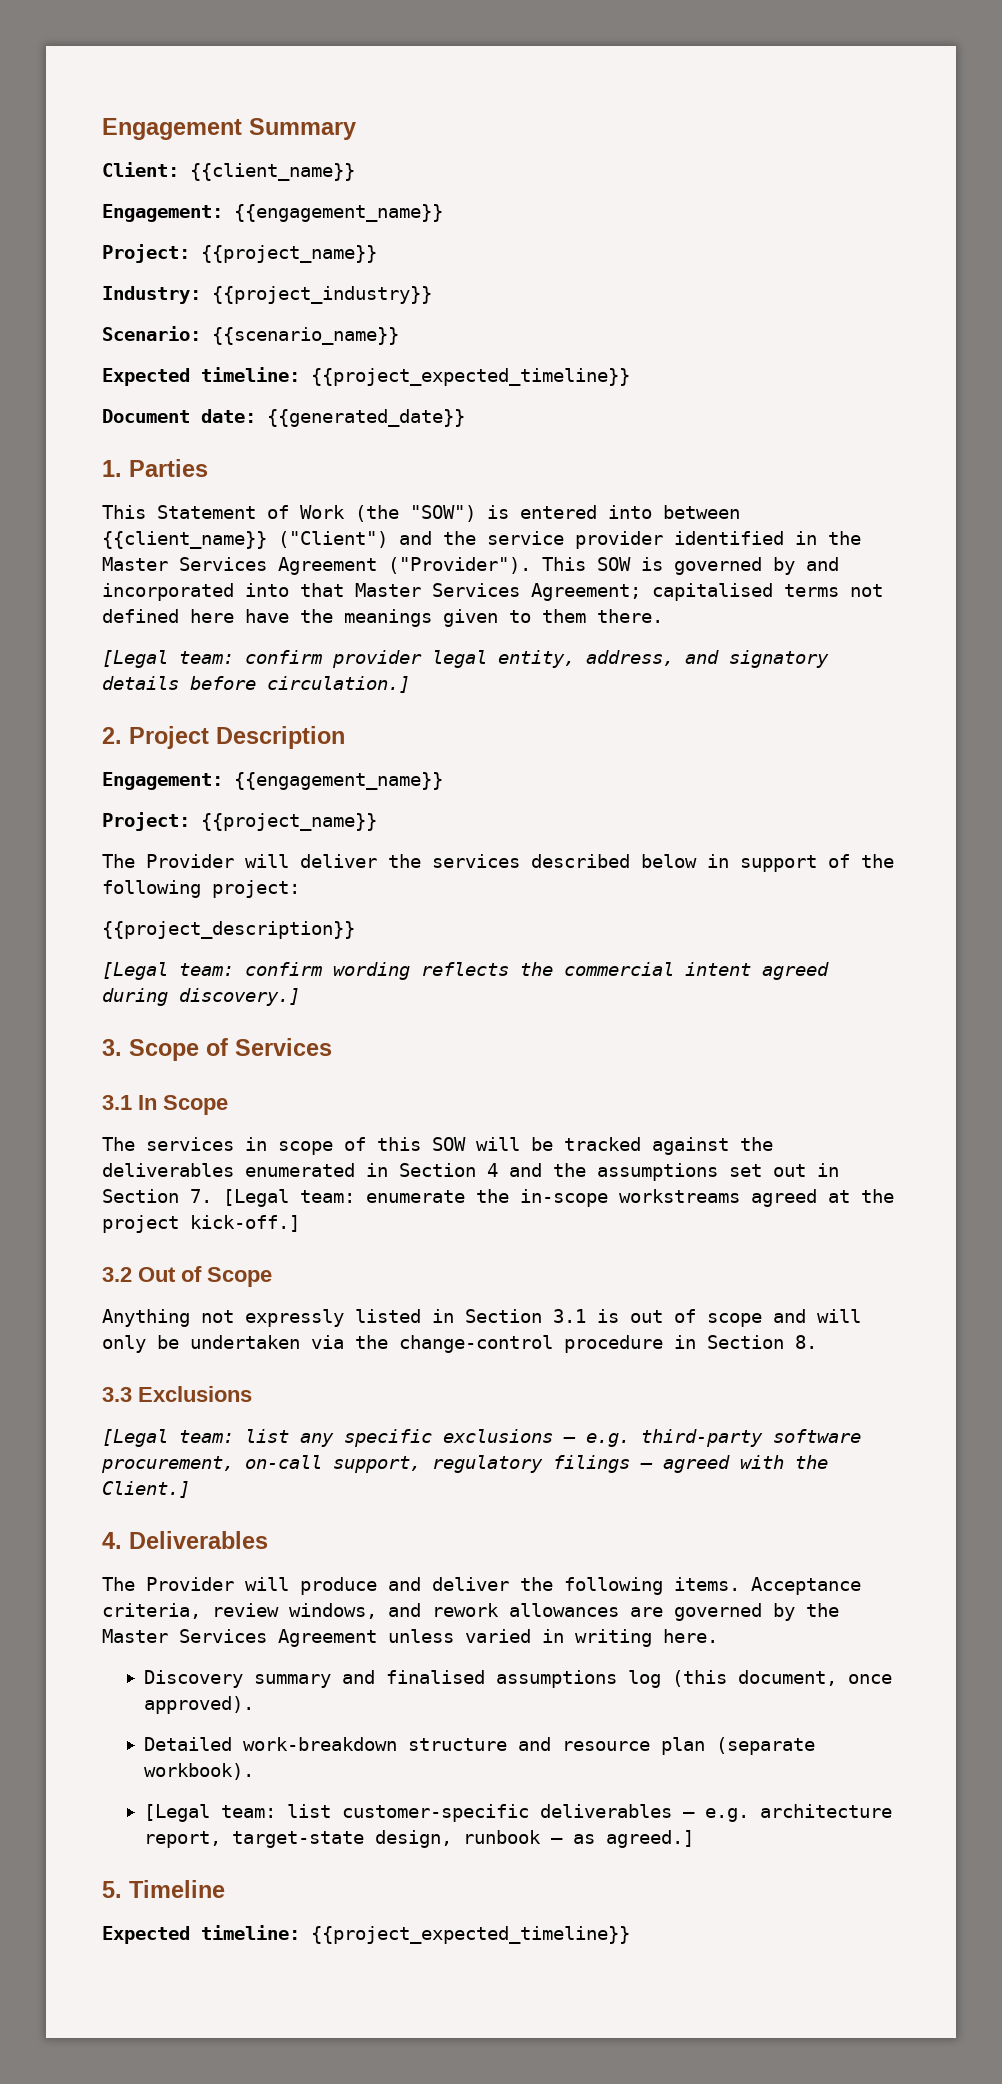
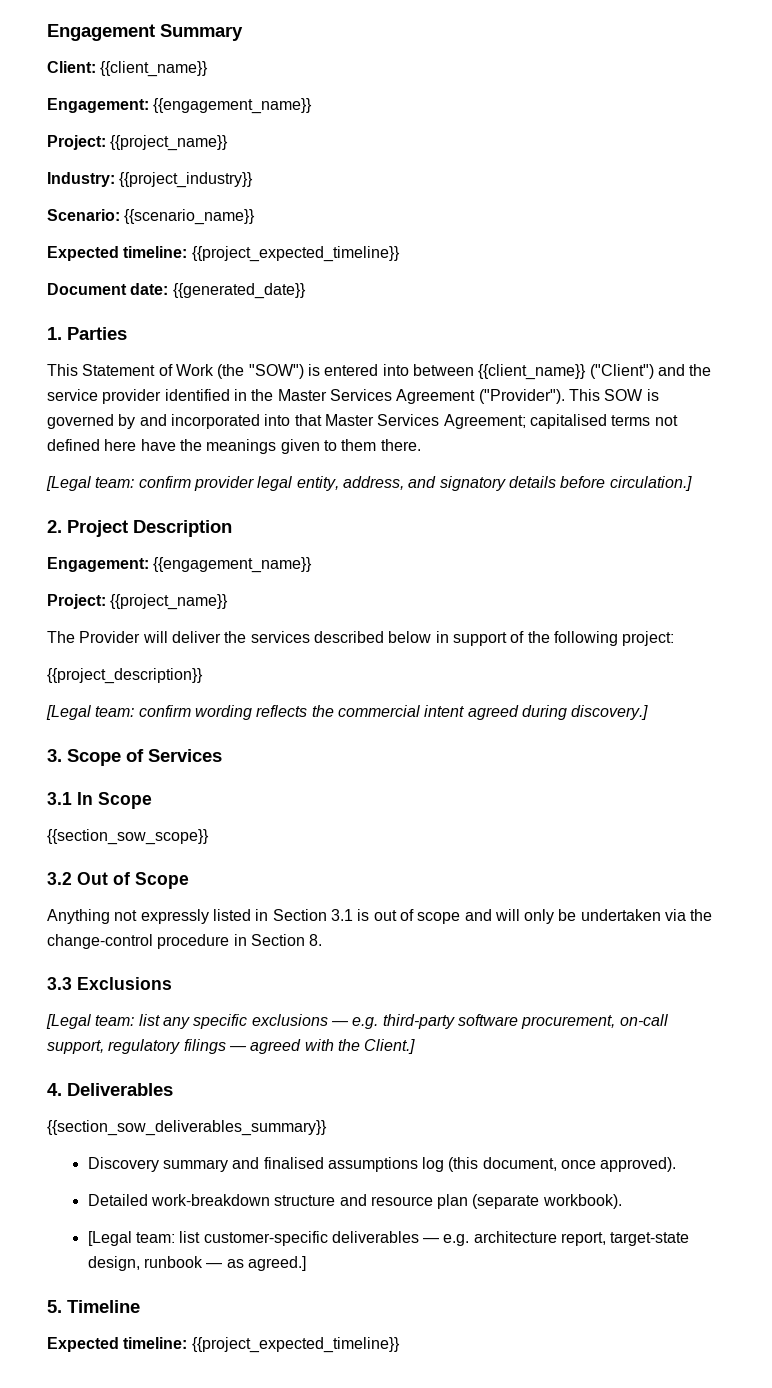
- The services in scope of this SOW will be tracked against the deliverables enumerated in Section 4 and the assumptions set out in Section 7. [Legal team: enumerate the in-scope workstreams agreed at the project kick-off.]
+ {{section_sow_scope}}
- The Provider will produce and deliver the following items. Acceptance criteria, review windows, and rework allowances are governed by the Master Services Agreement unless varied in writing here.
+ {{section_sow_deliverables_summary}}

